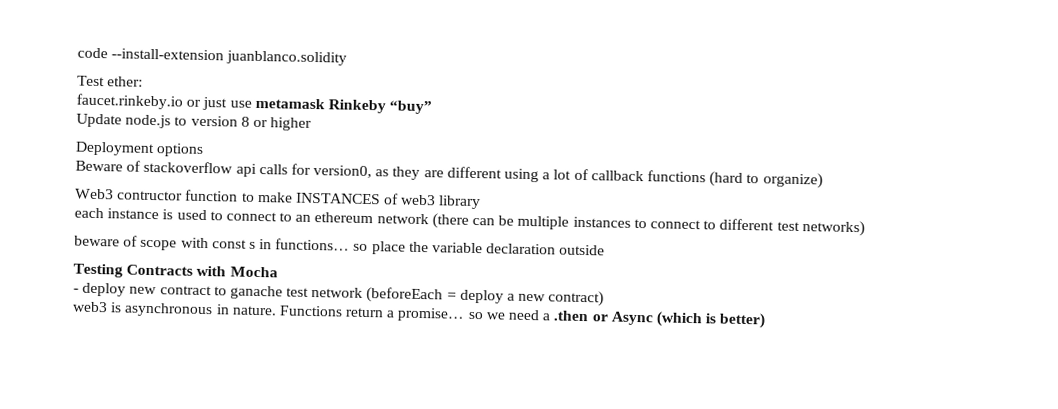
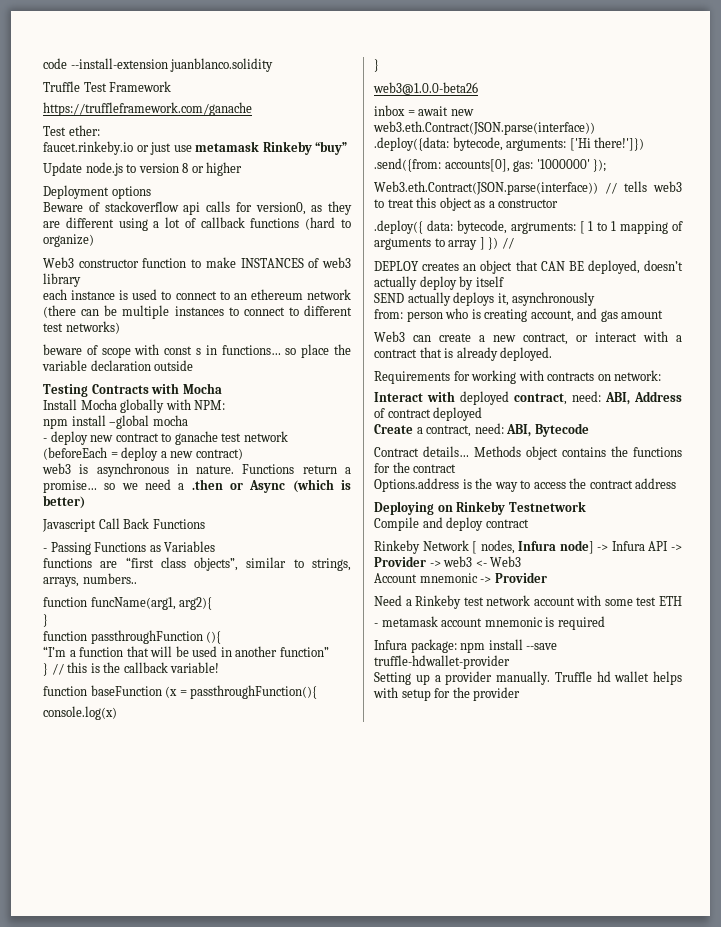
+ Truffle Test Framework
+ https://truffleframework.com/ganache
- Web3 contructor function to make INSTANCES of web3 library
+ Web3 constructor function to make INSTANCES of web3 library
+ Install Mocha globally with NPM:
+ npm install –global mocha
+ Javascript Call Back Functions
+ - Passing Functions as Variables
+ functions are “first class objects”, similar to strings, arrays, numbers..
+ function funcName(arg1, arg2){
+ }
+ function passthroughFunction (){
+ “I’m a function that will be used in another function”
+ } // this is the callback variable!
+ function baseFunction (x = passthroughFunction(){
+ console.log(x)
+ }
+ web3@1.0.0-beta26
+ inbox = await new web3.eth.Contract(JSON.parse(interface))
+ .deploy({data: bytecode, arguments: ['Hi there!']})
+ .send({from: accounts[0], gas: '1000000' });
+ Web3.eth.Contract(JSON.parse(interface)) // tells web3 to treat this object as a constructor
+ .deploy({ data: bytecode, argruments: [ 1 to 1 mapping of arguments to array ] }) //
+ DEPLOY creates an object that CAN BE deployed, doesn’t actually deploy by itself
+ SEND actually deploys it, asynchronously
+ from: person who is creating account, and gas amount
+ Web3 can create a new contract, or interact with a contract that is already deployed.
+ Requirements for working with contracts on network:
+ Interact with deployed contract, need: ABI, Address of contract deployed
+ Create a contract, need: ABI, Bytecode
+ Contract details… Methods object contains the functions for the contract
+ Options.address is the way to access the contract address
+ Deploying on Rinkeby Testnetwork
+ Compile and deploy contract
+ Rinkeby Network [ nodes, Infura node] -> Infura API -> Provider -> web3 <- Web3
+ Account mnemonic -> Provider
+ Need a Rinkeby test network account with some test ETH
+ - metamask account mnemonic is required
+ Infura package: npm install --save truffle-hdwallet-provider
+ Setting up a provider manually. Truffle hd wallet helps with setup for the provider

